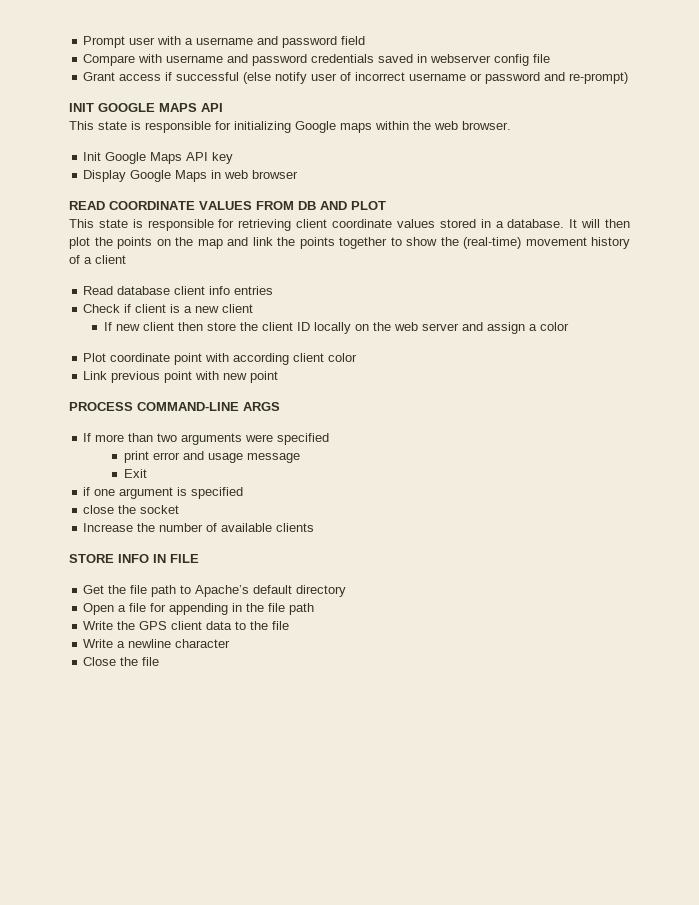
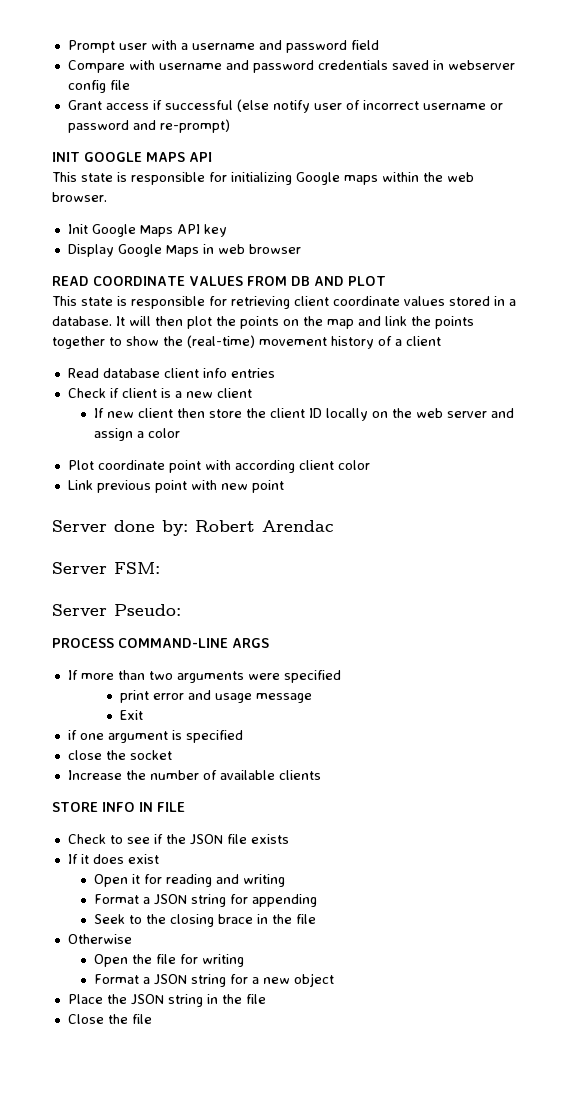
+ Server done by: Robert Arendac
+ Server FSM:
+ Server Pseudo:
- Get the file path to Apache’s default directory
- Open a file for appending in the file path
- Write the GPS client data to the file
- Write a newline character
+ Check to see if the JSON file exists
+ If it does exist
+ Open it for reading and writing
+ Format a JSON string for appending
+ Seek to the closing brace in the file
+ Otherwise
+ Open the file for writing
+ Format a JSON string for a new object
+ Place the JSON string in the file

